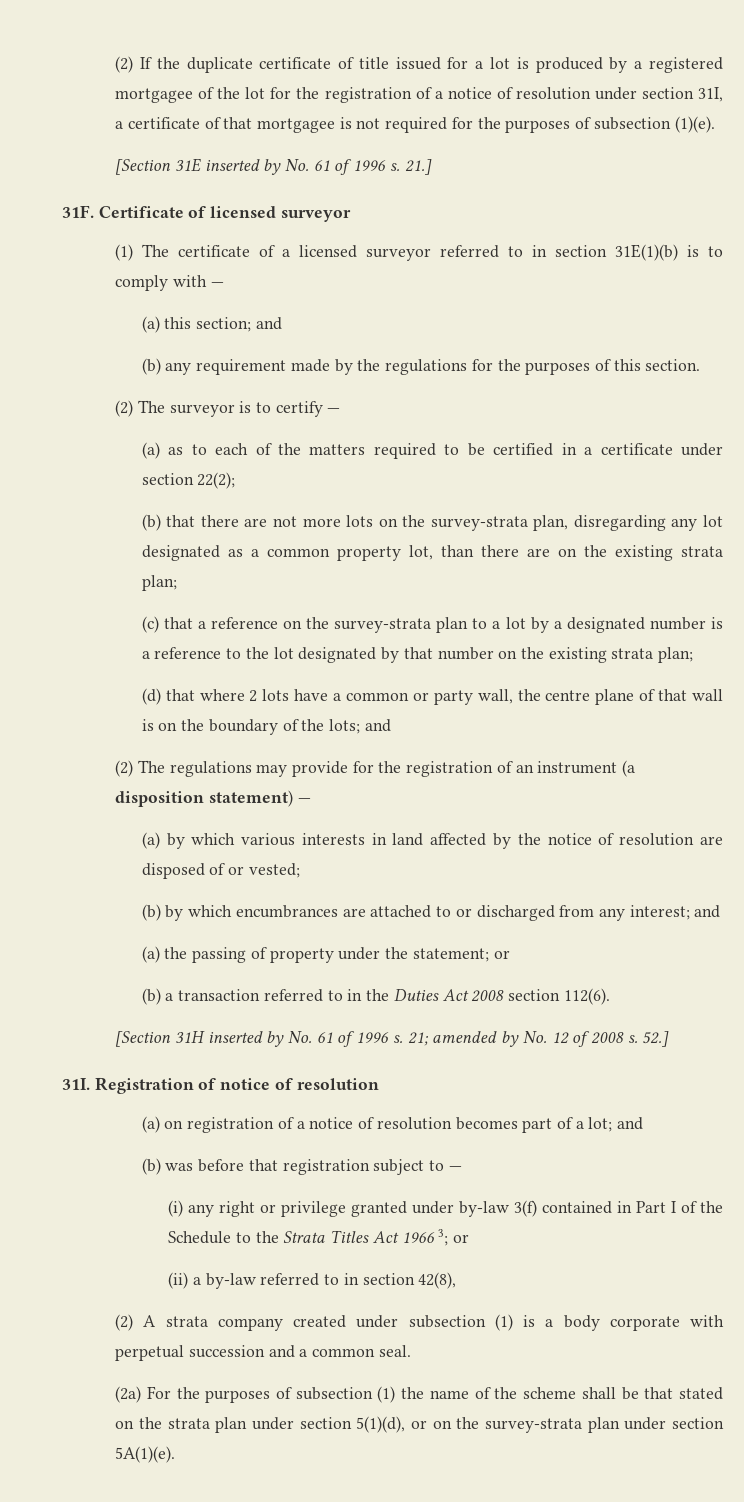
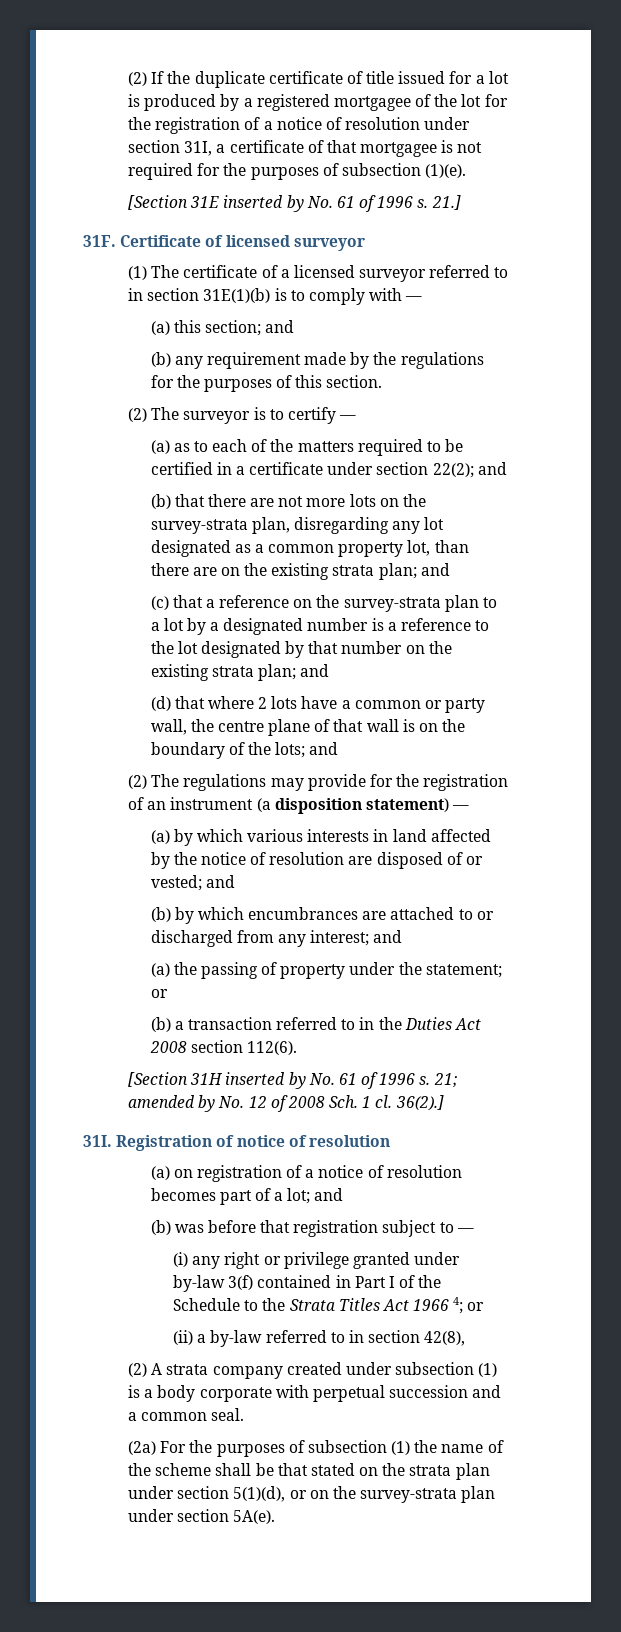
- (a) as to each of the matters required to be certified in a certificate under section 22(2);
+ (a) as to each of the matters required to be certified in a certificate under section 22(2); and
- (b) that there are not more lots on the survey-strata plan, disregarding any lot designated as a common property lot, than there are on the existing strata plan;
+ (b) that there are not more lots on the survey-strata plan, disregarding any lot designated as a common property lot, than there are on the existing strata plan; and
- (c) that a reference on the survey-strata plan to a lot by a designated number is a reference to the lot designated by that number on the existing strata plan;
+ (c) that a reference on the survey-strata plan to a lot by a designated number is a reference to the lot designated by that number on the existing strata plan; and
- (a) by which various interests in land affected by the notice of resolution are disposed of or vested;
+ (a) by which various interests in land affected by the notice of resolution are disposed of or vested; and
- 21; amended by No. 12 of 2008 s. 52.]
+ 21; amended by No. 12 of 2008 Sch. 1 cl. 36(2).]
- (i) any right or privilege granted under by-law 3(f) contained in Part I of the Schedule to the Strata Titles Act 1966 3; or
+ (i) any right or privilege granted under by-law 3(f) contained in Part I of the Schedule to the Strata Titles Act 1966 4; or
- (2a) For the purposes of subsection (1) the name of the scheme shall be that stated on the strata plan under section 5(1)(d), or on the survey-strata plan under section 5A(1)(e).
+ (2a) For the purposes of subsection (1) the name of the scheme shall be that stated on the strata plan under section 5(1)(d), or on the survey-strata plan under section 5A(e).

